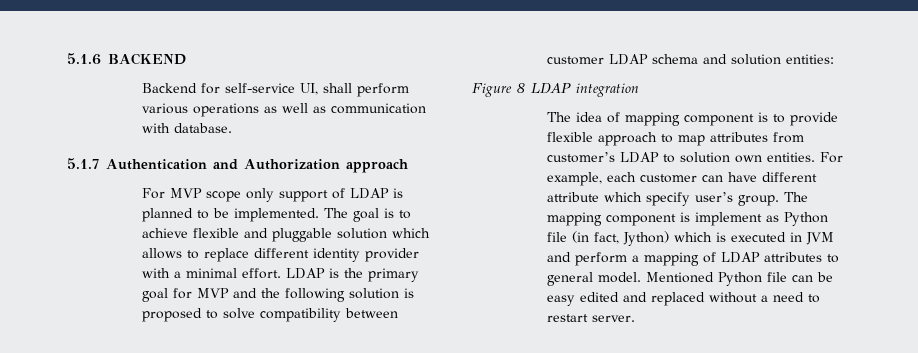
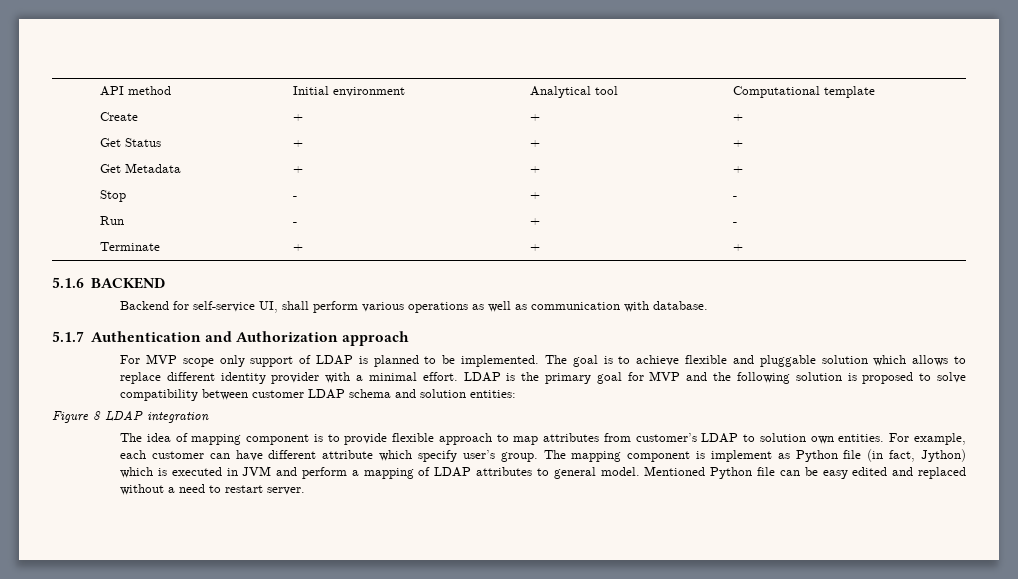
+ API method | Initial environment | Analytical tool | Computational template
+ Create | + | + | +
+ Get Status | + | + | +
+ Get Metadata | + | + | +
+ Stop | - | + | -
+ Run | - | + | -
+ Terminate | + | + | +

